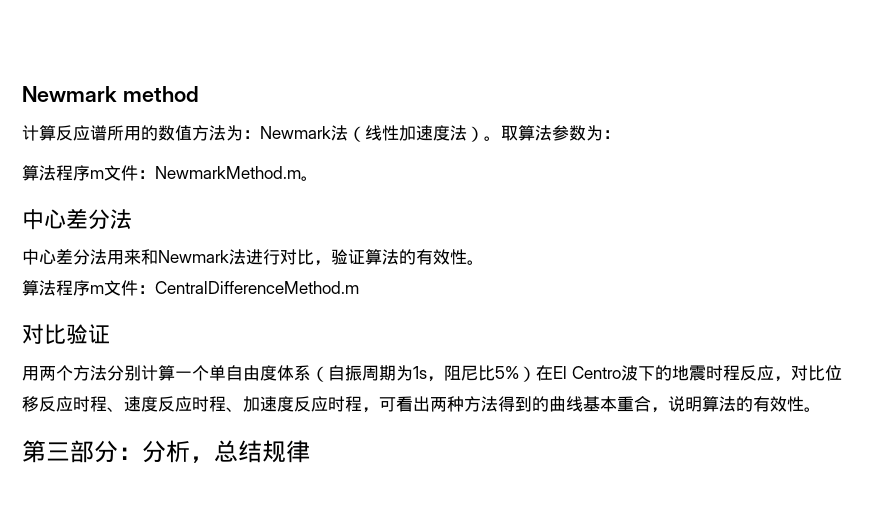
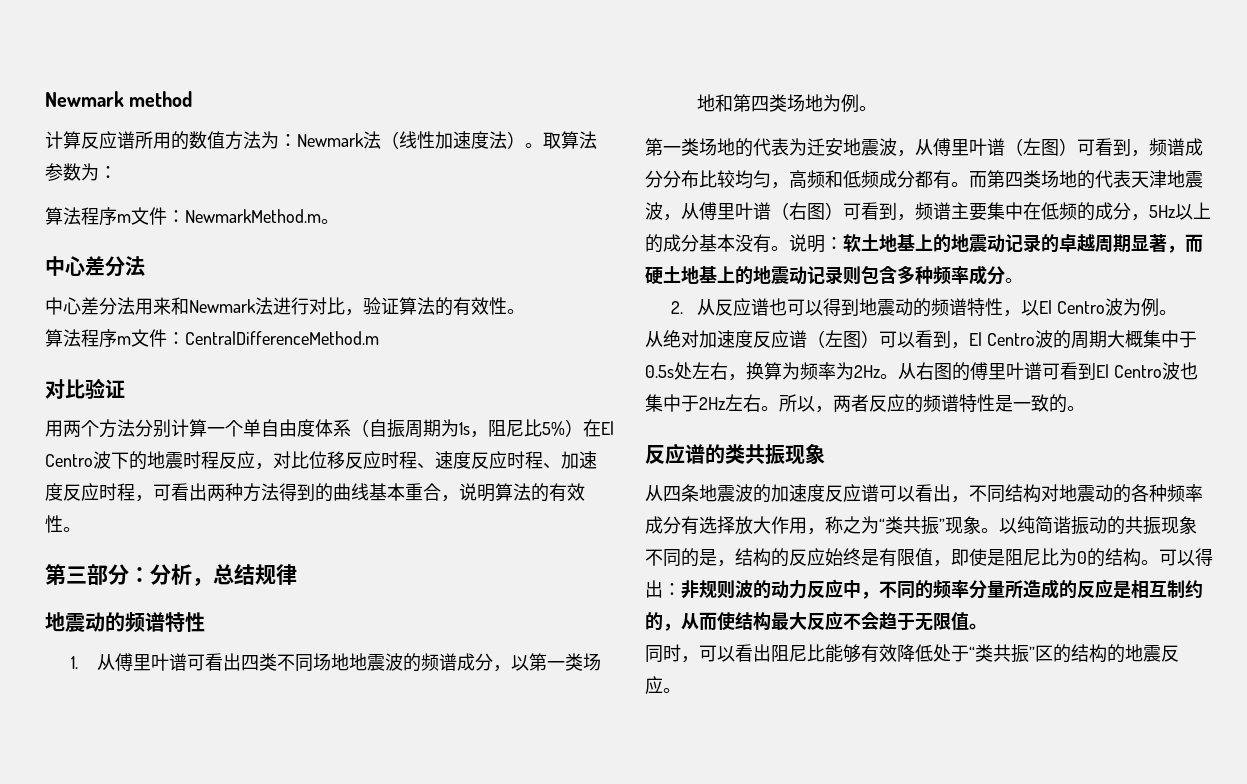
  第三部分：分析，总结规律
+ 地震动的频谱特性
+ 1.从傅里叶谱可看出四类不同场地地震波的频谱成分，以第一类场地和第四类场地为例。
+ 第一类场地的代表为迁安地震波，从傅里叶谱（左图）可看到，频谱成分分布比较均匀，高频和低频成分都有。而第四类场地的代表天津地震波，从傅里叶谱（右图）可看到，频谱主要集中在低频的成分，5Hz以上的成分基本没有。说明：软土地基上的地震动记录的卓越周期显著，而硬土地基上的地震动记录则包含多种频率成分。
+ 2.从反应谱也可以得到地震动的频谱特性，以El Centro波为例。
+ 从绝对加速度反应谱（左图）可以看到，El Centro波的周期大概集中于0.5s处左右，换算为频率为2Hz。从右图的傅里叶谱可看到El Centro波也集中于2Hz左右。所以，两者反应的频谱特性是一致的。
+ 反应谱的类共振现象
+ 从四条地震波的加速度反应谱可以看出，不同结构对地震动的各种频率成分有选择放大作用，称之为“类共振”现象。以纯简谐振动的共振现象不同的是，结构的反应始终是有限值，即使是阻尼比为0的结构。可以得出：非规则波的动力反应中，不同的频率分量所造成的反应是相互制约的，从而使结构最大反应不会趋于无限值。
+ 同时，可以看出阻尼比能够有效降低处于“类共振”区的结构的地震反应。

